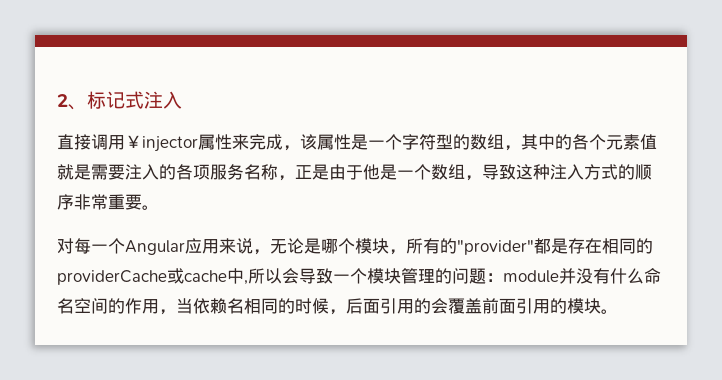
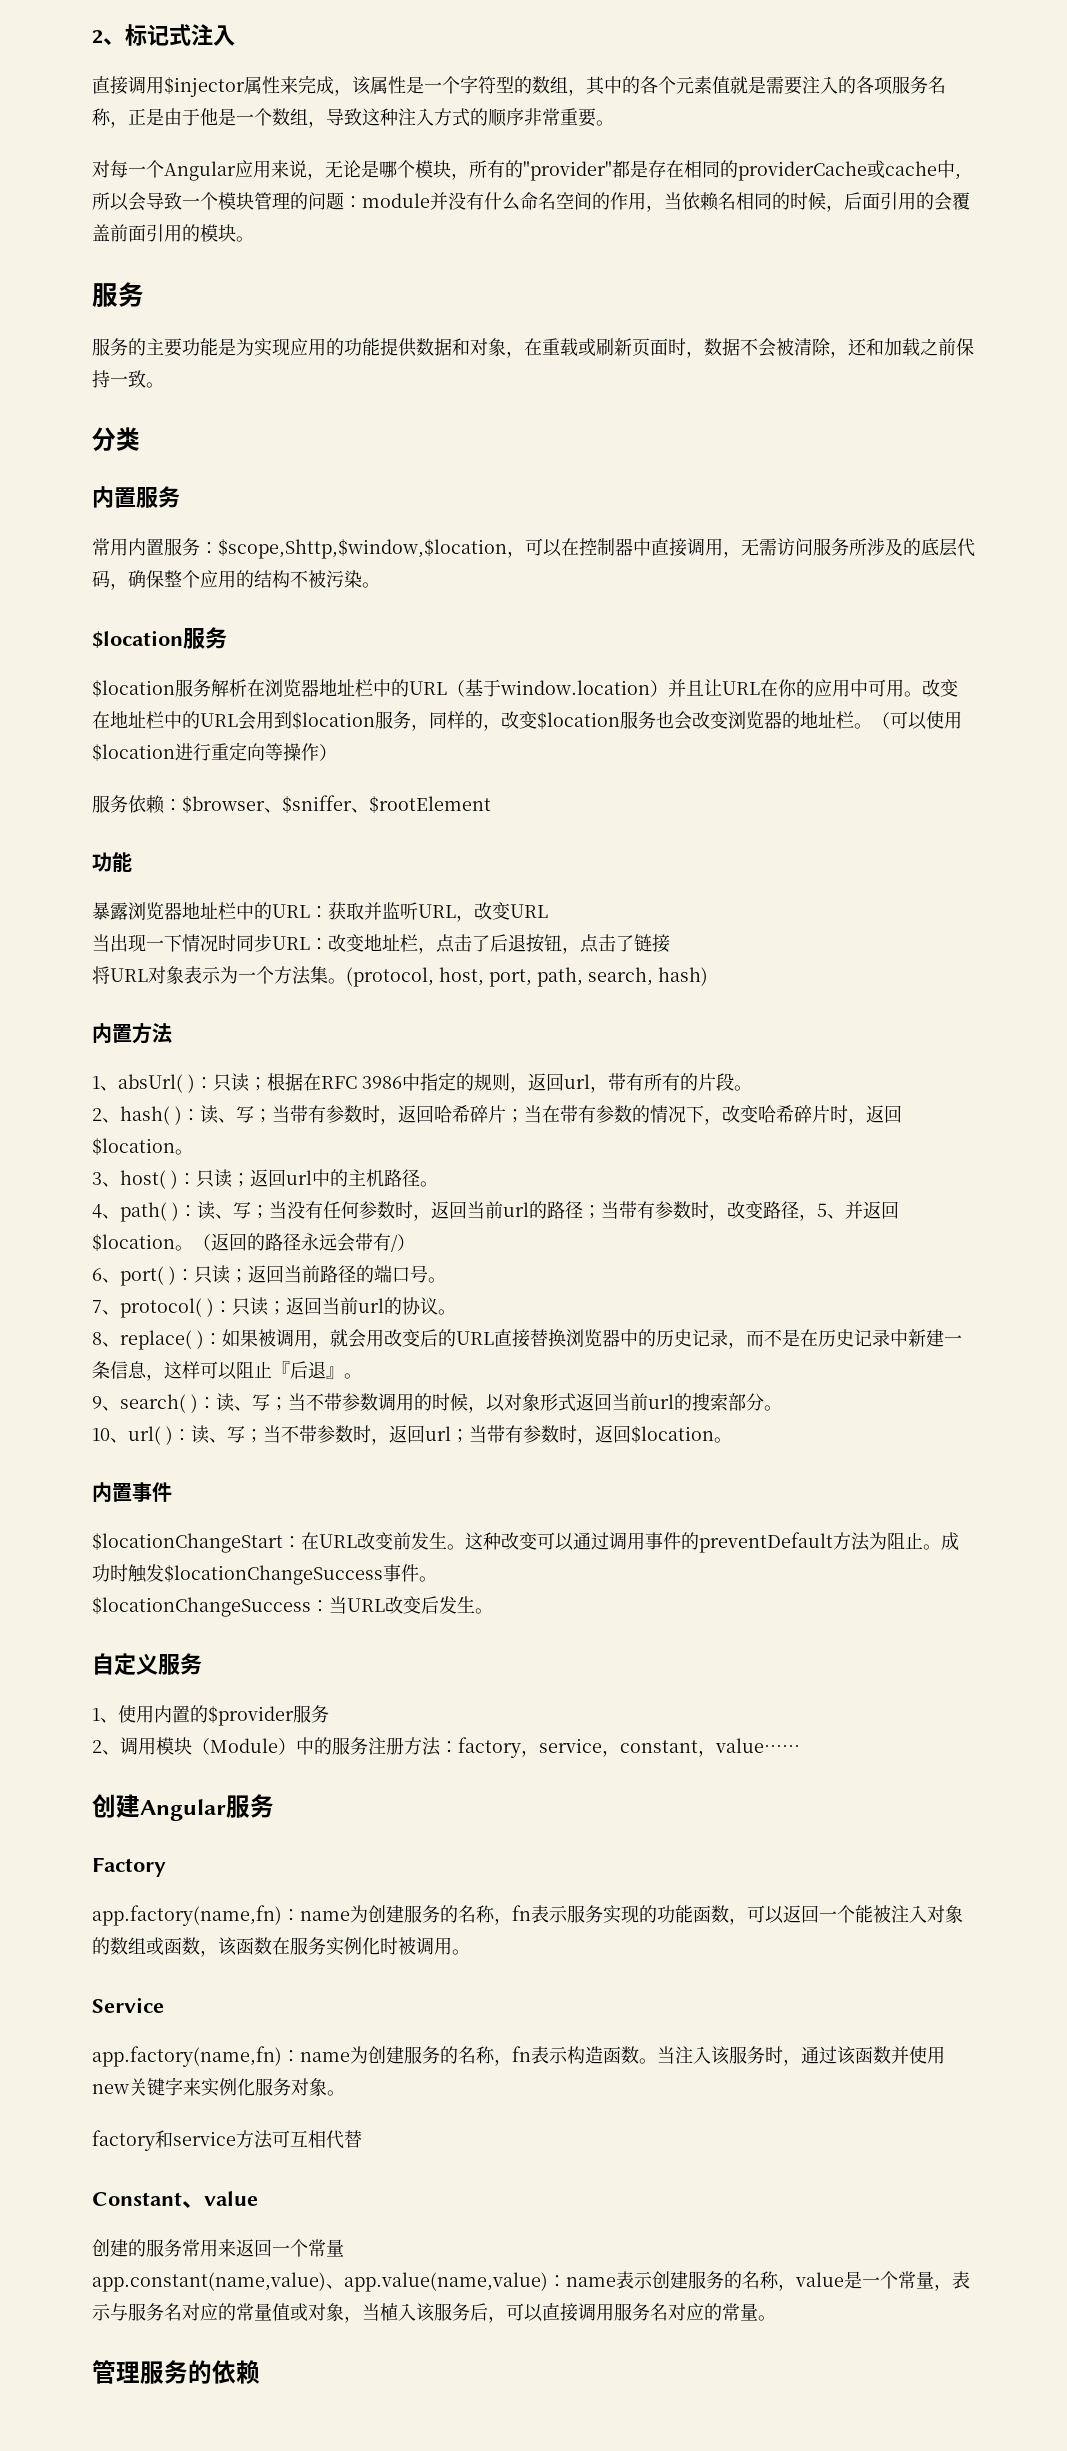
- 直接调用￥injector属性来完成，该属性是一个字符型的数组，其中的各个元素值就是需要注入的各项服务名称，正是由于他是一个数组，导致这种注入方式的顺序非常重要。
+ 直接调用$injector属性来完成，该属性是一个字符型的数组，其中的各个元素值就是需要注入的各项服务名称，正是由于他是一个数组，导致这种注入方式的顺序非常重要。
  对每一个Angular应用来说，无论是哪个模块，所有的"provider"都是存在相同的providerCache或cache中,所以会导致一个模块管理的问题：module并没有什么命名空间的作用，当依赖名相同的时候，后面引用的会覆盖前面引用的模块。
+ 服务
+ 服务的主要功能是为实现应用的功能提供数据和对象，在重载或刷新页面时，数据不会被清除，还和加载之前保持一致。
+ 分类
+ 内置服务
+ 常用内置服务：$scope,Shttp,$window,$location，可以在控制器中直接调用，无需访问服务所涉及的底层代码，确保整个应用的结构不被污染。
+ $location服务
+ $location服务解析在浏览器地址栏中的URL（基于window.location）并且让URL在你的应用中可用。改变在地址栏中的URL会用到$location服务，同样的，改变$location服务也会改变浏览器的地址栏。（可以使用$location进行重定向等操作）
+ 服务依赖：$browser、$sniffer、$rootElement
+ 功能
+ 暴露浏览器地址栏中的URL：获取并监听URL，改变URL
+ 当出现一下情况时同步URL：改变地址栏，点击了后退按钮，点击了链接
+ 将URL对象表示为一个方法集。(protocol, host, port, path, search, hash)
+ 内置方法
+ 1、absUrl( )：只读；根据在RFC 3986中指定的规则，返回url，带有所有的片段。
+ 2、hash( )：读、写；当带有参数时，返回哈希碎片；当在带有参数的情况下，改变哈希碎片时，返回$location。
+ 3、host( )：只读；返回url中的主机路径。
+ 4、path( )：读、写；当没有任何参数时，返回当前url的路径；当带有参数时，改变路径，5、并返回$location。（返回的路径永远会带有/）
+ 6、port( )：只读；返回当前路径的端口号。
+ 7、protocol( )：只读；返回当前url的协议。
+ 8、replace( )：如果被调用，就会用改变后的URL直接替换浏览器中的历史记录，而不是在历史记录中新建一条信息，这样可以阻止『后退』。
+ 9、search( )：读、写；当不带参数调用的时候，以对象形式返回当前url的搜索部分。
+ 10、url( )：读、写；当不带参数时，返回url；当带有参数时，返回$location。
+ 内置事件
+ $locationChangeStart：在URL改变前发生。这种改变可以通过调用事件的preventDefault方法为阻止。成功时触发$locationChangeSuccess事件。
+ $locationChangeSuccess：当URL改变后发生。
+ 自定义服务
+ 1、使用内置的$provider服务
+ 2、调用模块（Module）中的服务注册方法：factory，service，constant，value……
+ 创建Angular服务
+ Factory
+ app.factory(name,fn)：name为创建服务的名称，fn表示服务实现的功能函数，可以返回一个能被注入对象的数组或函数，该函数在服务实例化时被调用。
+ Service
+ app.factory(name,fn)：name为创建服务的名称，fn表示构造函数。当注入该服务时，通过该函数并使用new关键字来实例化服务对象。
+ factory和service方法可互相代替
+ Constant、value
+ 创建的服务常用来返回一个常量
+ app.constant(name,value)、app.value(name,value)：name表示创建服务的名称，value是一个常量，表示与服务名对应的常量值或对象，当植入该服务后，可以直接调用服务名对应的常量。
+ 管理服务的依赖

